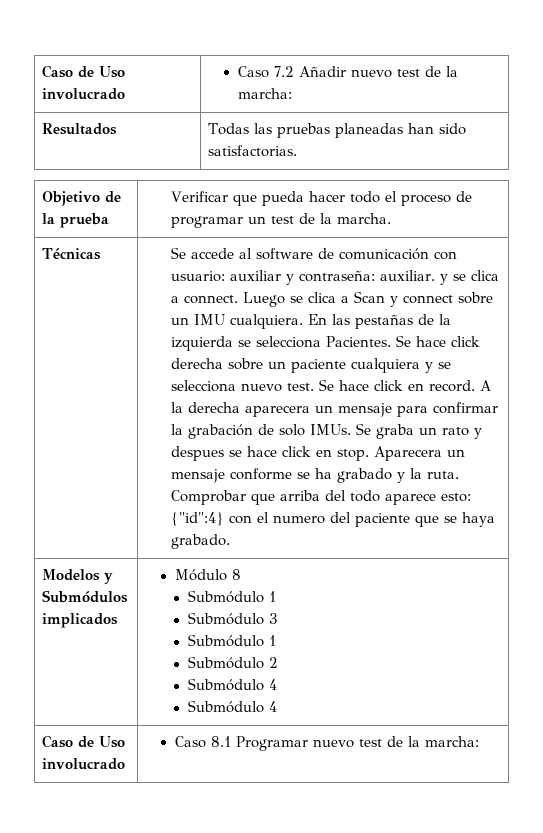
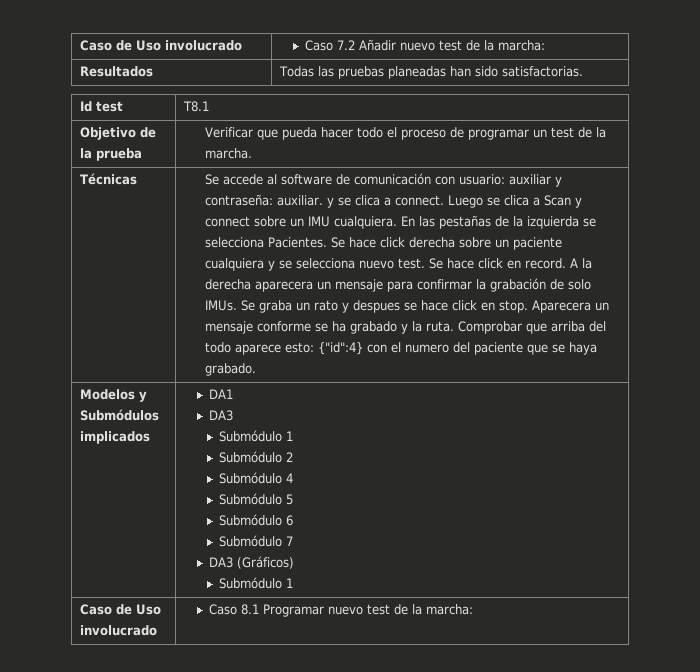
+ Id test | T8.1
- Modelos y Submódulos implicados | Módulo 8
- Submódulo 1
- Submódulo 3
+ Modelos y Submódulos implicados | DA1
+ DA3
  Submódulo 1
  Submódulo 2
  Submódulo 4
- Submódulo 4
+ Submódulo 5
+ Submódulo 6
+ Submódulo 7
+ DA3 (Gráficos)
+ Submódulo 1

